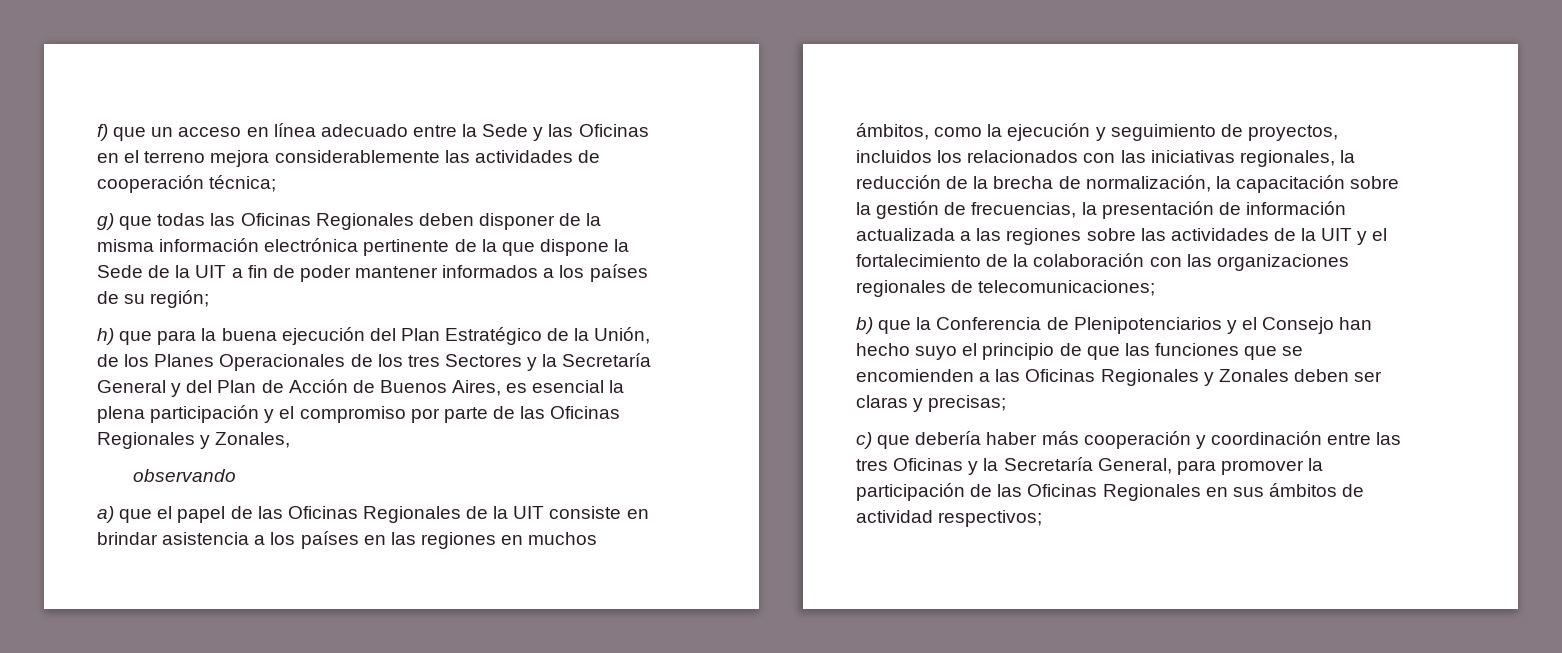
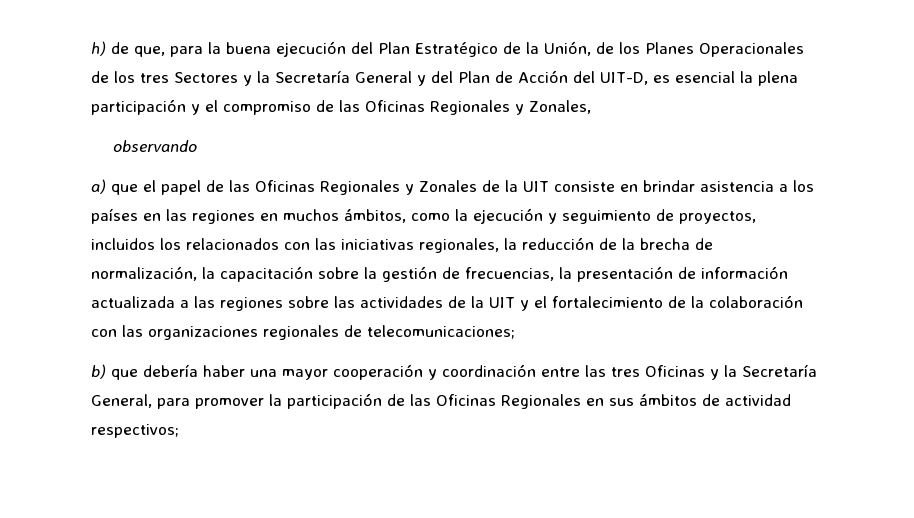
- f) que un acceso en línea adecuado entre la Sede y las Oficinas en el terreno mejora considerablemente las actividades de cooperación técnica;
- g) que todas las Oficinas Regionales deben disponer de la misma información electrónica pertinente de la que dispone la Sede de la UIT a fin de poder mantener informados a los países de su región;
- h) que para la buena ejecución del Plan Estratégico de la Unión, de los Planes Operacionales de los tres Sectores y la Secretaría General y del Plan de Acción de Buenos Aires, es esencial la plena participación y el compromiso por parte de las Oficinas Regionales y Zonales,
+ h) de que, para la buena ejecución del Plan Estratégico de la Unión, de los Planes Operacionales de los tres Sectores y la Secretaría General y del Plan de Acción del UIT-D, es esencial la plena participación y el compromiso de las Oficinas Regionales y Zonales,
- a) que el papel de las Oficinas Regionales de la UIT consiste en brindar asistencia a los países en las regiones en muchos ámbitos, como la ejecución y seguimiento de proyectos, incluidos los relacionados con las iniciativas regionales, la reducción de la brecha de normalización, la capacitación sobre la gestión de frecuencias, la presentación de información actualizada a las regiones sobre las actividades de la UIT y el fortalecimiento de la colaboración con las organizaciones regionales de telecomunicaciones;
+ a) que el papel de las Oficinas Regionales y Zonales de la UIT consiste en brindar asistencia a los países en las regiones en muchos ámbitos, como la ejecución y seguimiento de proyectos, incluidos los relacionados con las iniciativas regionales, la reducción de la brecha de normalización, la capacitación sobre la gestión de frecuencias, la presentación de información actualizada a las regiones sobre las actividades de la UIT y el fortalecimiento de la colaboración con las organizaciones regionales de telecomunicaciones;
- b) que la Conferencia de Plenipotenciarios y el Consejo han hecho suyo el principio de que las funciones que se encomienden a las Oficinas Regionales y Zonales deben ser claras y precisas;
- c) que debería haber más cooperación y coordinación entre las tres Oficinas y la Secretaría General, para promover la participación de las Oficinas Regionales en sus ámbitos de actividad respectivos;
+ b) que debería haber una mayor cooperación y coordinación entre las tres Oficinas y la Secretaría General, para promover la participación de las Oficinas Regionales en sus ámbitos de actividad respectivos;

